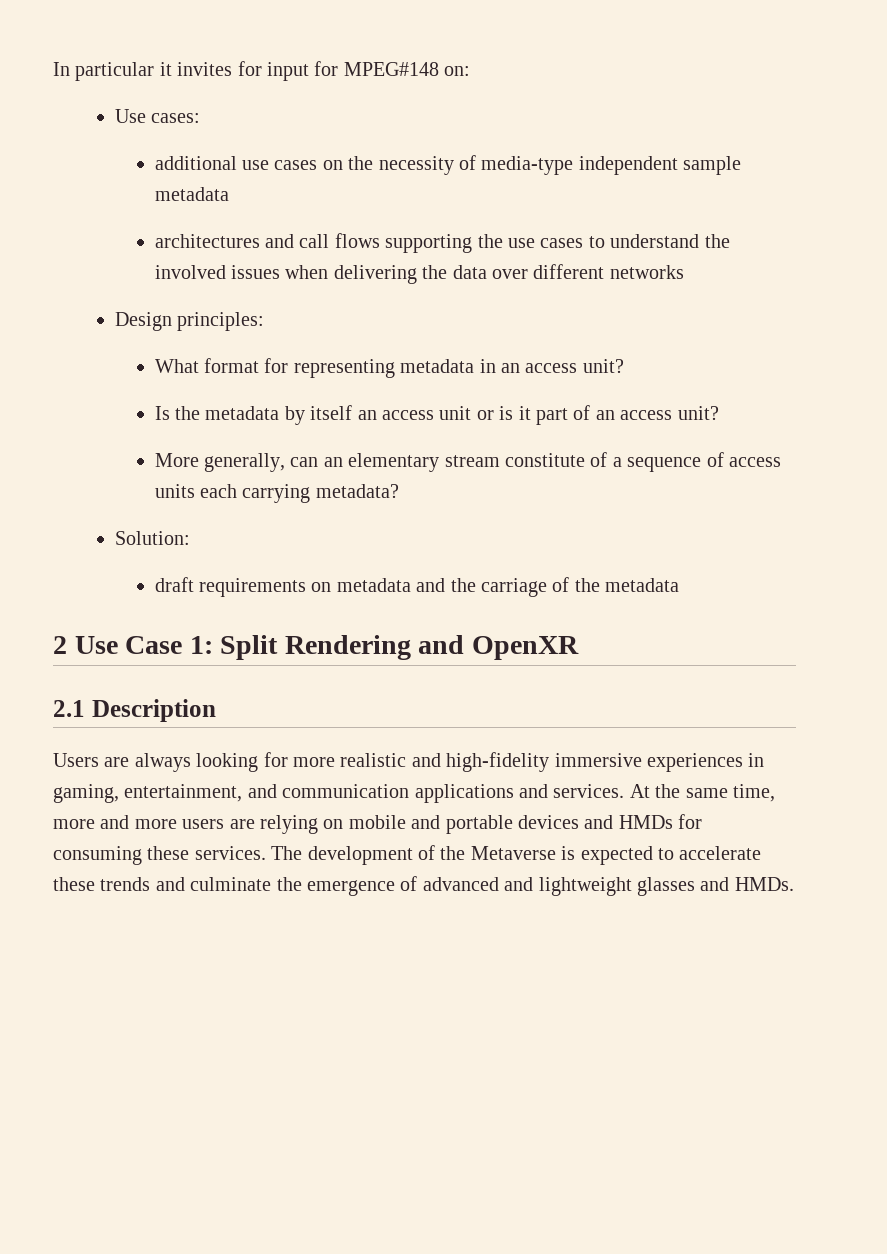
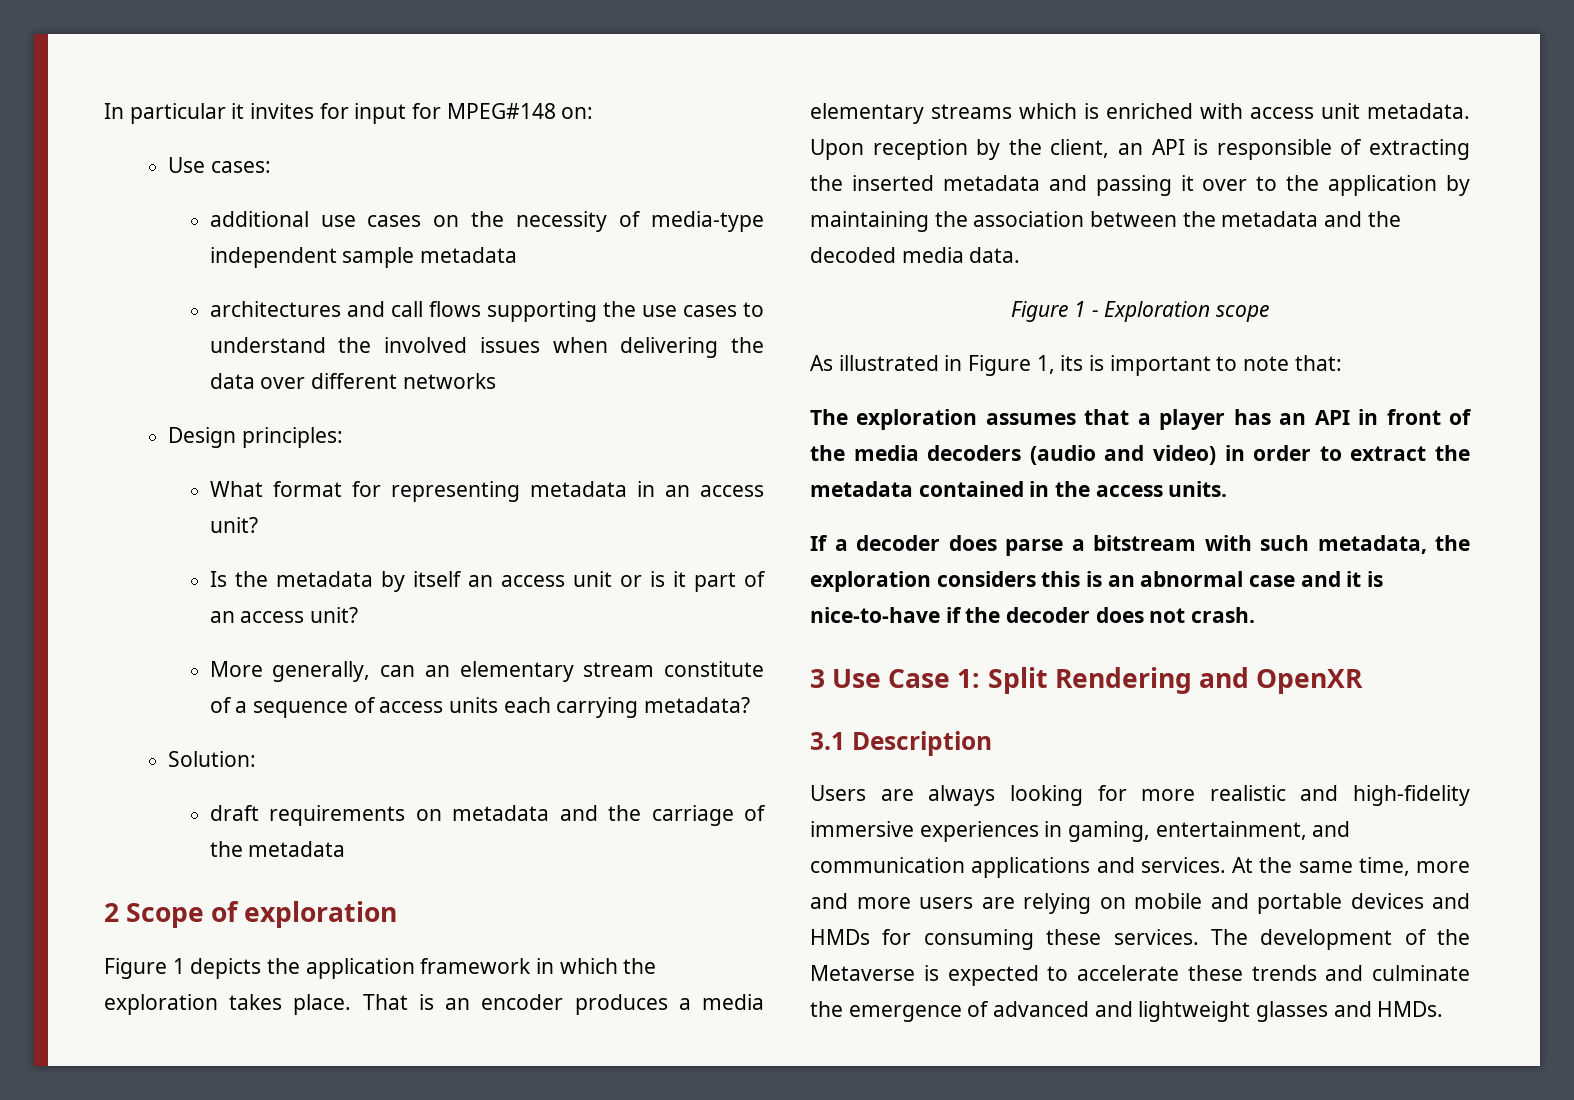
- 2 Use Case 1: Split Rendering and OpenXR
+ 2 Scope of exploration
+ Figure 1 depicts the application framework in which the exploration takes place. That is an encoder produces a media elementary streams which is enriched with access unit metadata. Upon reception by the client, an API is responsible of extracting the inserted metadata and passing it over to the application by maintaining the association between the metadata and the decoded media data.
+ Figure 1 - Exploration scope
+ As illustrated in Figure 1, its is important to note that:
+ The exploration assumes that a player has an API in front of the media decoders (audio and video) in order to extract the metadata contained in the access units.
+ If a decoder does parse a bitstream with such metadata, the exploration considers this is an abnormal case and it is nice-to-have if the decoder does not crash.
+ 3 Use Case 1: Split Rendering and OpenXR
- 2.1 Description
+ 3.1 Description

